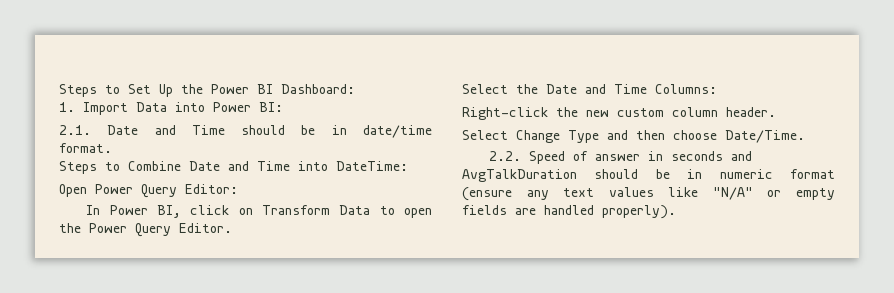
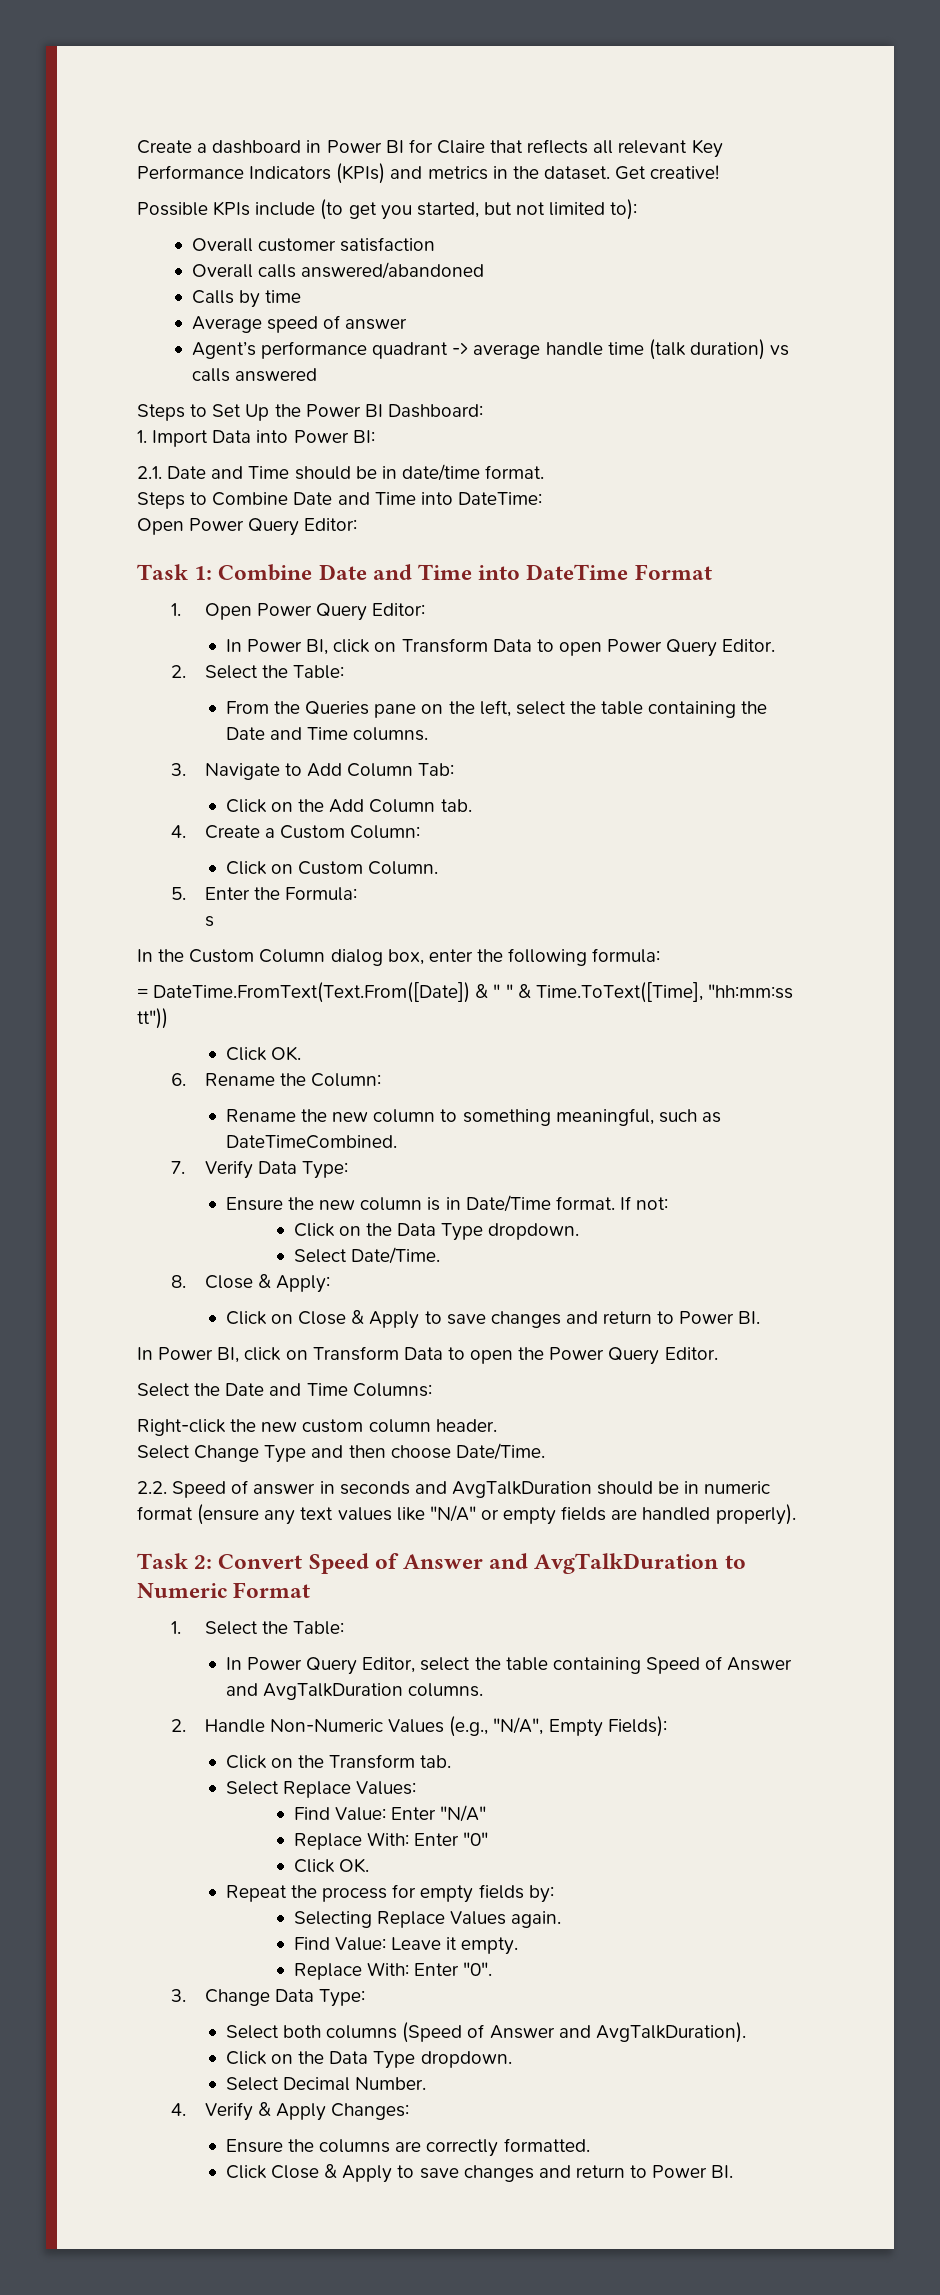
+ Create a dashboard in Power BI for Claire that reflects all relevant Key Performance Indicators (KPIs) and metrics in the dataset. Get creative!
+ Possible KPIs include (to get you started, but not limited to):
+ Overall customer satisfaction
+ Overall calls answered/abandoned
+ Calls by time
+ Average speed of answer
+ Agent’s performance quadrant -> average handle time (talk duration) vs calls answered
+ Task 1: Combine Date and Time into DateTime Format
+ 1. Open Power Query Editor:
+ In Power BI, click on Transform Data to open Power Query Editor.
+ 2. Select the Table:
+ From the Queries pane on the left, select the table containing the Date and Time columns.
+ 3. Navigate to Add Column Tab:
+ Click on the Add Column tab.
+ 4. Create a Custom Column:
+ Click on Custom Column.
+ 5. Enter the Formula:
+ s
+ In the Custom Column dialog box, enter the following formula:
+ = DateTime.FromText(Text.From([Date]) & " " & Time.ToText([Time], "hh:mm:ss tt"))
+ Click OK.
+ 6. Rename the Column:
+ Rename the new column to something meaningful, such as DateTimeCombined.
+ 7. Verify Data Type:
+ Ensure the new column is in Date/Time format. If not:
+ Click on the Data Type dropdown.
+ Select Date/Time.
+ 8. Close & Apply:
+ Click on Close & Apply to save changes and return to Power BI.
+ Task 2: Convert Speed of Answer and AvgTalkDuration to Numeric Format
+ 1. Select the Table:
+ In Power Query Editor, select the table containing Speed of Answer and AvgTalkDuration columns.
+ 2. Handle Non-Numeric Values (e.g., "N/A", Empty Fields):
+ Click on the Transform tab.
+ Select Replace Values:
+ Find Value: Enter "N/A"
+ Replace With: Enter "0"
+ Click OK.
+ Repeat the process for empty fields by:
+ Selecting Replace Values again.
+ Find Value: Leave it empty.
+ Replace With: Enter "0".
+ 3. Change Data Type:
+ Select both columns (Speed of Answer and AvgTalkDuration).
+ Click on the Data Type dropdown.
+ Select Decimal Number.
+ 4. Verify & Apply Changes:
+ Ensure the columns are correctly formatted.
+ Click Close & Apply to save changes and return to Power BI.

